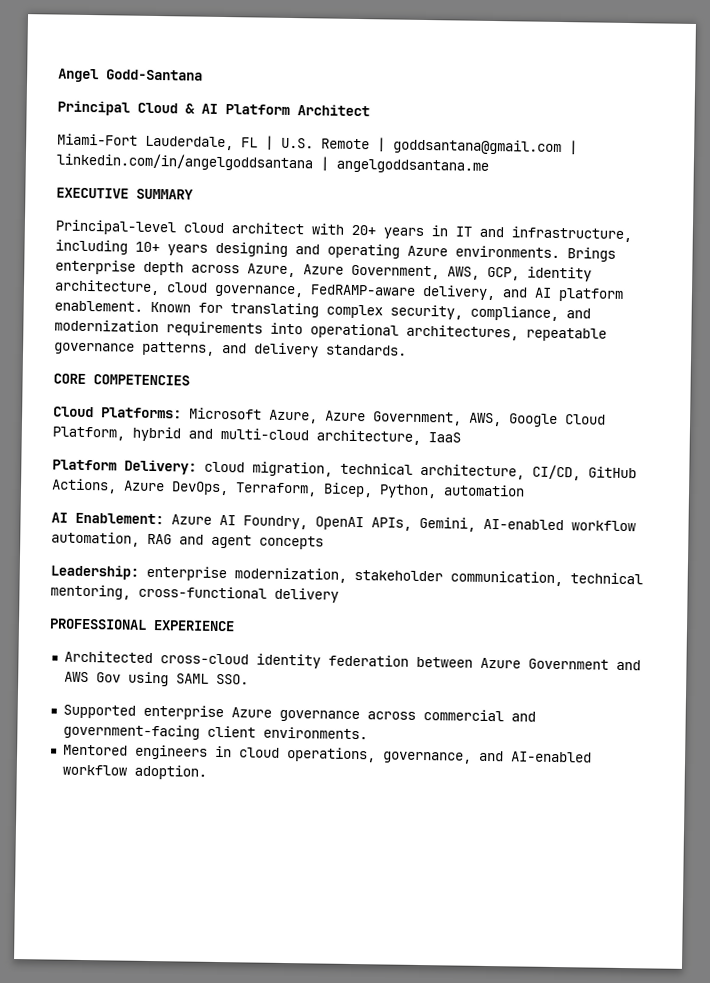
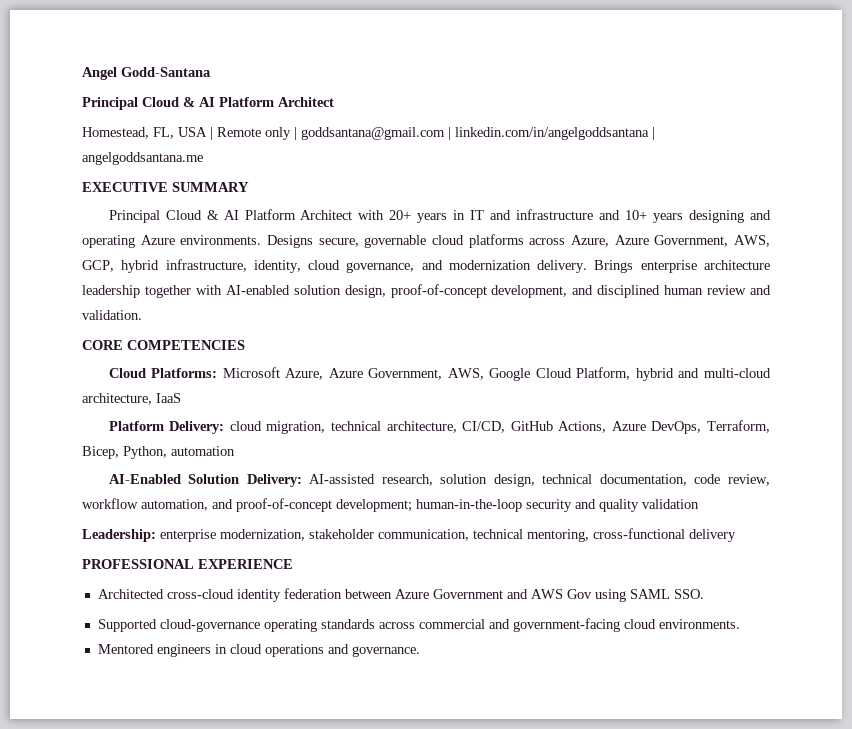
- Miami-Fort Lauderdale, FL | U.S. Remote | goddsantana@gmail.com | linkedin.com/in/angelgoddsantana | angelgoddsantana.me
+ Homestead, FL, USA | Remote only | goddsantana@gmail.com | linkedin.com/in/angelgoddsantana | angelgoddsantana.me
- Principal-level cloud architect with 20+ years in IT and infrastructure, including 10+ years designing and operating Azure environments.
+ Principal Cloud & AI Platform Architect with 20+ years in IT and infrastructure and 10+ years designing and operating Azure environments.
- Brings enterprise depth across Azure, Azure Government, AWS, GCP, identity architecture, cloud governance, FedRAMP-aware delivery, and AI platform enablement. Known for translating complex security, compliance, and modernization requirements into operational architectures, repeatable governance patterns, and delivery standards.
+ Designs secure, governable cloud platforms across Azure, Azure Government, AWS, GCP, hybrid infrastructure, identity, cloud governance, and modernization delivery. Brings enterprise architecture leadership together with AI-enabled solution design, proof-of-concept development, and disciplined human review and validation.
- AI Enablement: Azure AI Foundry, OpenAI APIs, Gemini, AI-enabled workflow automation, RAG and agent concepts
+ AI-Enabled Solution Delivery: AI-assisted research, solution design, technical documentation, code review, workflow automation, and proof-of-concept development; human-in-the-loop security and quality validation
- Supported enterprise Azure governance across commercial and government-facing client environments.
+ Supported cloud-governance operating standards across commercial and government-facing cloud environments.
- Mentored engineers in cloud operations, governance, and AI-enabled workflow adoption.
+ Mentored engineers in cloud operations and governance.

